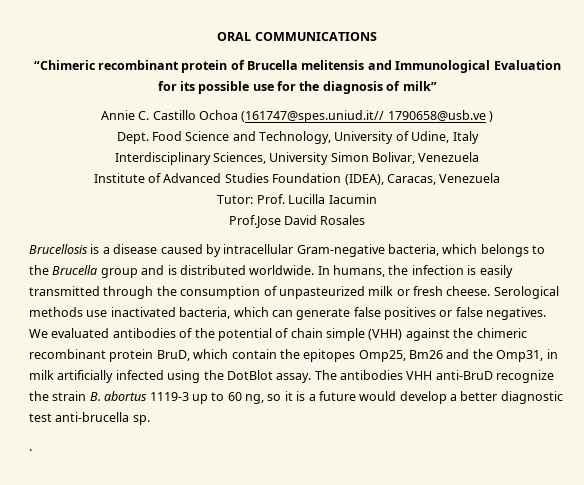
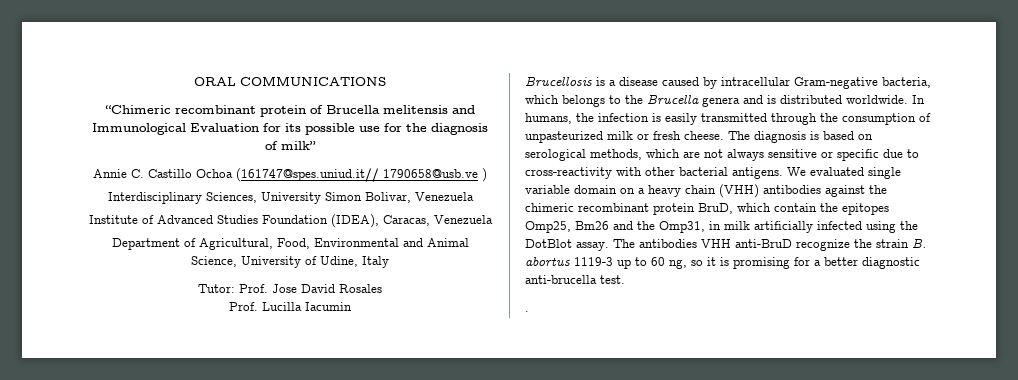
- Dept. Food Science and Technology, University of Udine, Italy
- Tutor: Prof. Lucilla Iacumin
+ Department of Agricultural, Food, Environmental and Animal Science, University of Udine, Italy
+ Tutor: Prof. Jose David Rosales
+ Prof. Lucilla Iacumin
- Prof.Jose David Rosales
- Brucellosis is a disease caused by intracellular Gram-negative bacteria, which belongs to the Brucella group and is distributed worldwide.
+ Brucellosis is a disease caused by intracellular Gram-negative bacteria, which belongs to the Brucella genera and is distributed worldwide.
- Serological methods use inactivated bacteria, which can generate false positives or false negatives. We evaluated antibodies of the potential of chain simple (VHH) against the chimeric recombinant protein BruD, which contain the epitopes Omp25, Bm26 and the Omp31, in milk artificially infected using the DotBlot assay.
+ The diagnosis is based on serological methods, which are not always sensitive or specific due to cross-reactivity with other bacterial antigens. We evaluated single variable domain on a heavy chain (VHH) antibodies against the chimeric recombinant protein BruD, which contain the epitopes Omp25, Bm26 and the Omp31, in milk artificially infected using the DotBlot assay.
- The antibodies VHH anti-BruD recognize the strain B. abortus 1119-3 up to 60 ng, so it is a future would develop a better diagnostic test anti-brucella sp.
+ The antibodies VHH anti-BruD recognize the strain B. abortus 1119-3 up to 60 ng, so it is promising for a better diagnostic anti-brucella test.

